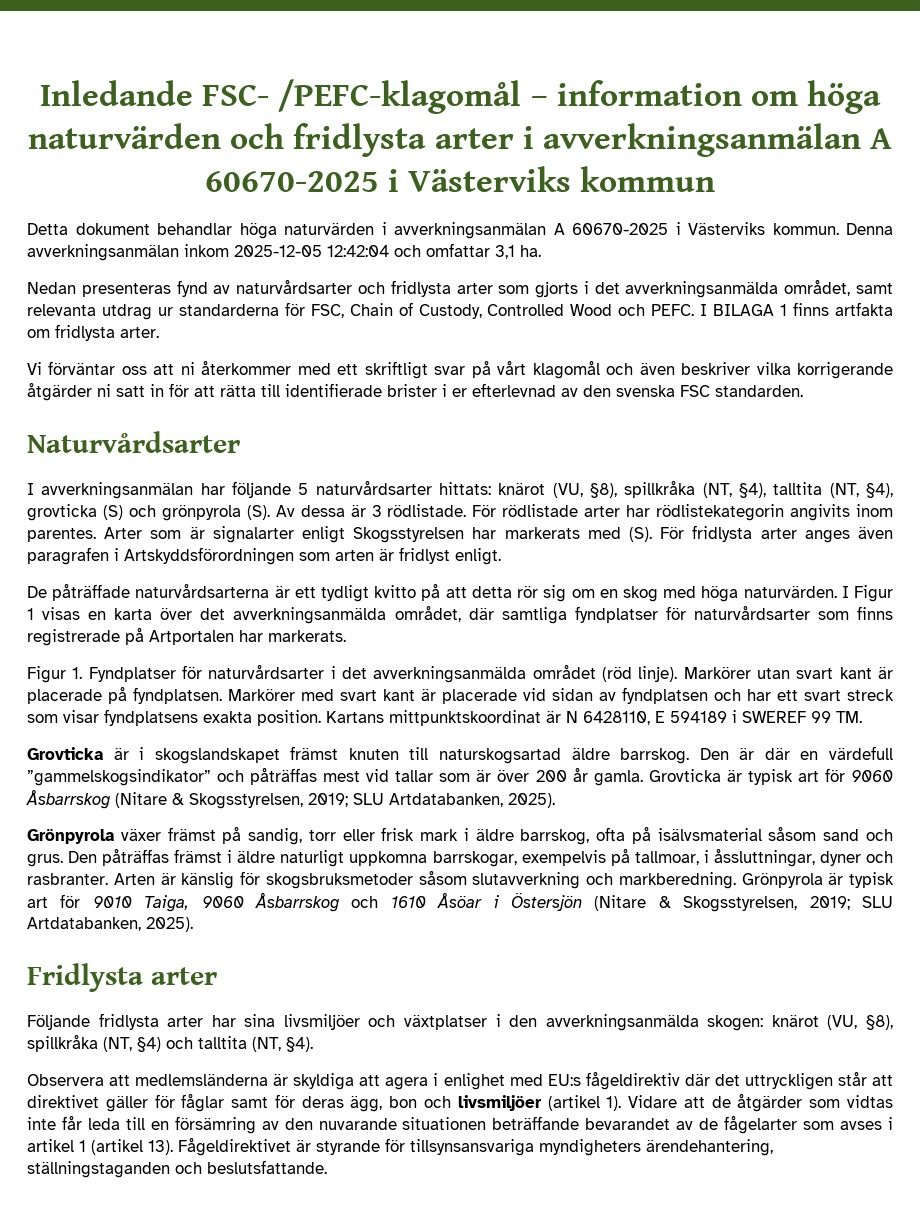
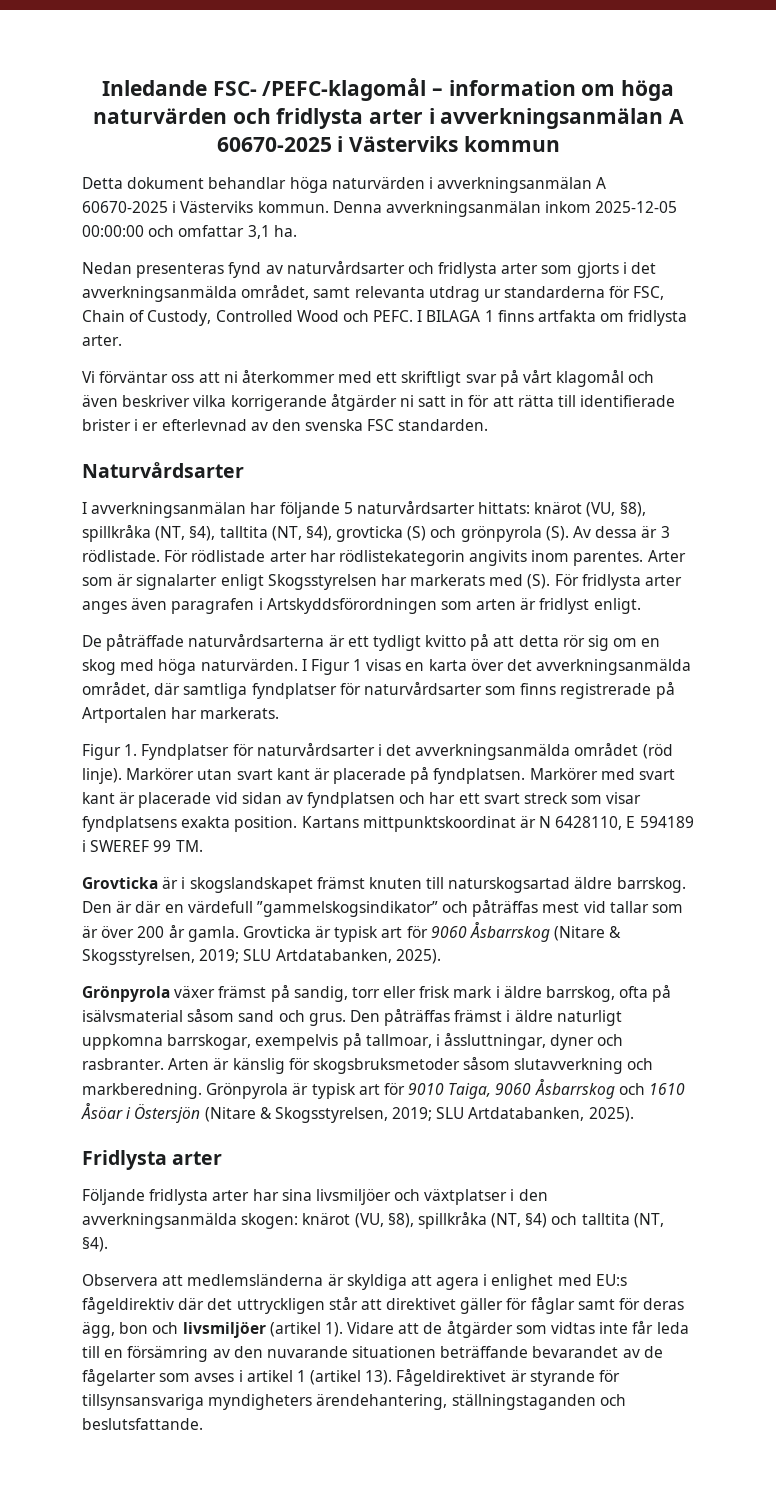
- Denna avverkningsanmälan inkom 2025-12-05 12:42:04 och omfattar 3,1 ha.
+ Denna avverkningsanmälan inkom 2025-12-05 00:00:00 och omfattar 3,1 ha.

